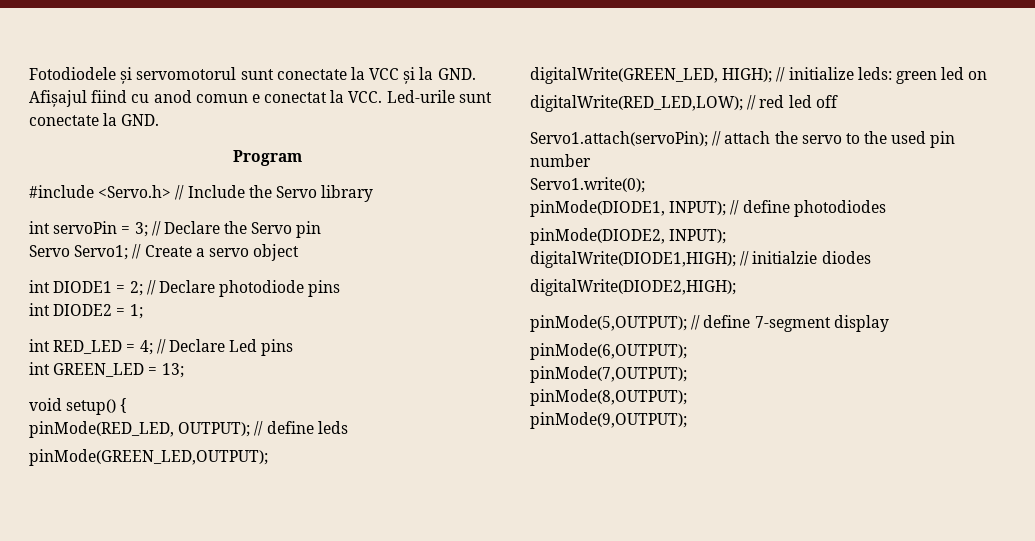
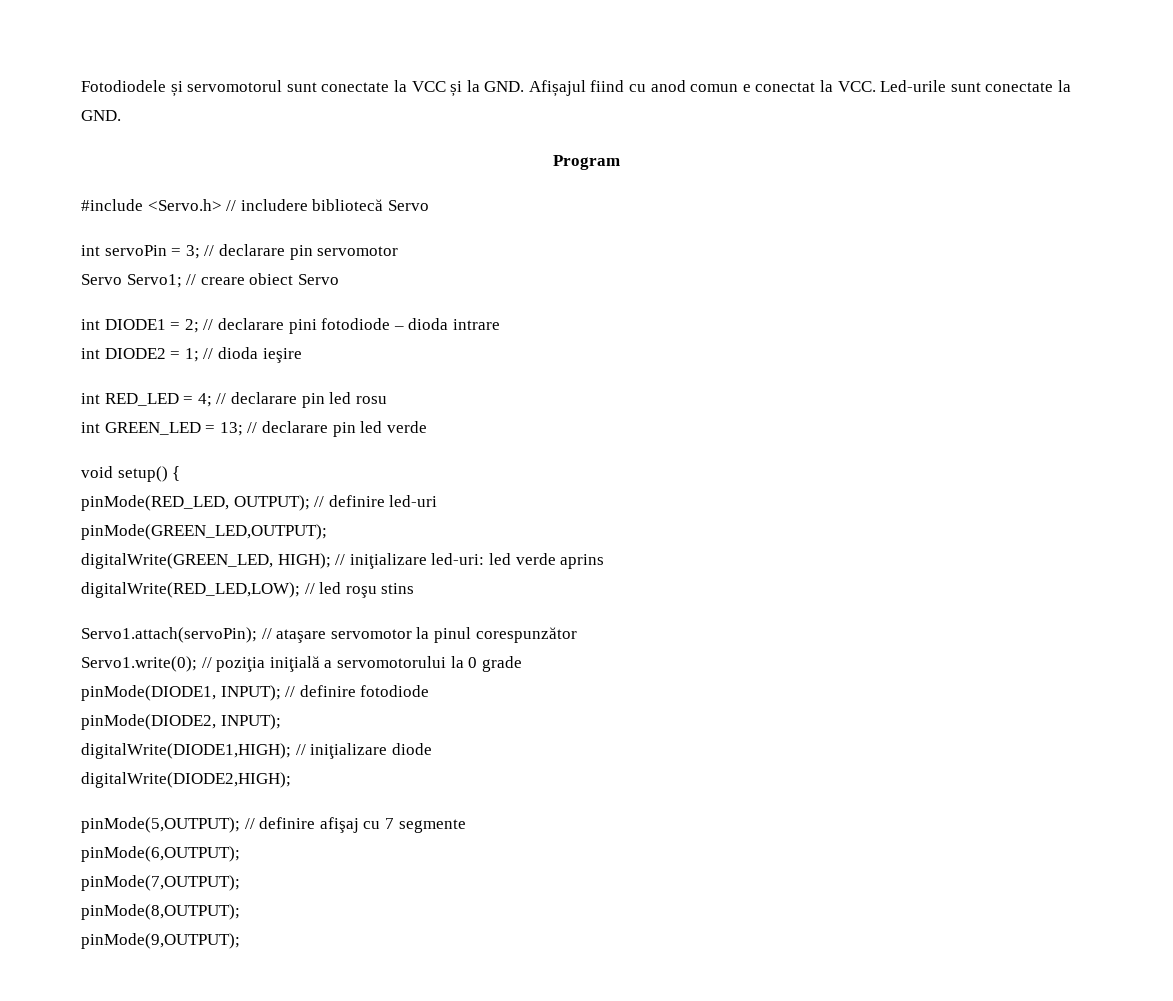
- #include <Servo.h> // Include the Servo library
+ #include <Servo.h> // includere bibliotecă Servo
- int servoPin = 3; // Declare the Servo pin
+ int servoPin = 3; // declarare pin servomotor
- Servo Servo1; // Create a servo object
+ Servo Servo1; // creare obiect Servo
- int DIODE1 = 2; // Declare photodiode pins
+ int DIODE1 = 2; // declarare pini fotodiode – dioda intrare
- int DIODE2 = 1;
+ int DIODE2 = 1; // dioda ieşire
- int RED_LED = 4; // Declare Led pins
+ int RED_LED = 4; // declarare pin led rosu
- int GREEN_LED = 13;
+ int GREEN_LED = 13; // declarare pin led verde
- pinMode(RED_LED, OUTPUT); // define leds
+ pinMode(RED_LED, OUTPUT); // definire led-uri
- digitalWrite(GREEN_LED, HIGH); // initialize leds: green led on
+ digitalWrite(GREEN_LED, HIGH); // iniţializare led-uri: led verde aprins
- digitalWrite(RED_LED,LOW); // red led off
+ digitalWrite(RED_LED,LOW); // led roşu stins
- Servo1.attach(servoPin); // attach the servo to the used pin number
- Servo1.write(0);
+ Servo1.attach(servoPin); // ataşare servomotor la pinul corespunzător
+ Servo1.write(0); // poziţia iniţială a servomotorului la 0 grade
- pinMode(DIODE1, INPUT); // define photodiodes
+ pinMode(DIODE1, INPUT); // definire fotodiode
- digitalWrite(DIODE1,HIGH); // initialzie diodes
+ digitalWrite(DIODE1,HIGH); // iniţializare diode
- pinMode(5,OUTPUT); // define 7-segment display
+ pinMode(5,OUTPUT); // definire afişaj cu 7 segmente

